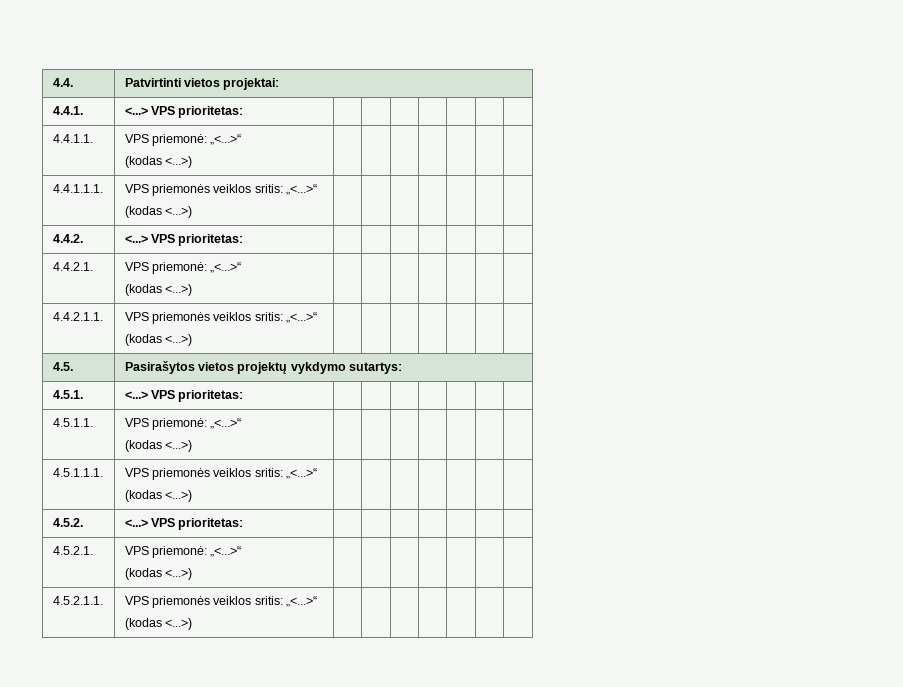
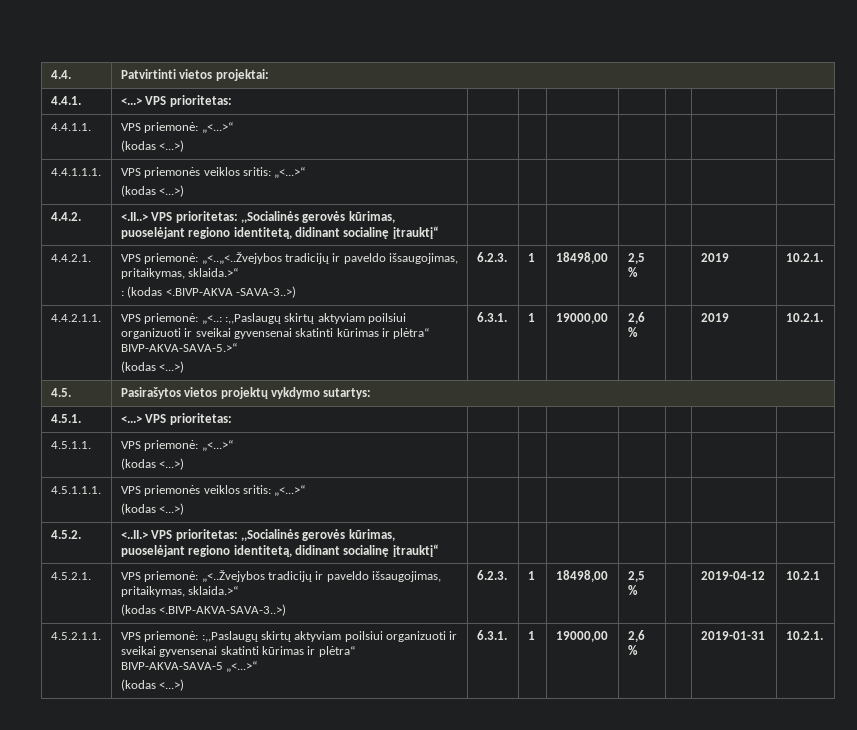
- 4.4.2. | <...> VPS prioritetas: | | | | | | |
- 4.4.2.1. | VPS priemonė: „<...>“
- (kodas <...>) | | | | | | |
- 4.4.2.1.1. | VPS priemonės veiklos sritis: „<...>“
- (kodas <...>) | | | | | | |
+ 4.4.2. | <.II..> VPS prioritetas: ,,Socialinės gerovės kūrimas, puoselėjant regiono identitetą, didinant socialinę įtrauktį“ | | | | | | |
+ 4.4.2.1. | VPS priemonė: „<..„<..Žvejybos tradicijų ir paveldo išsaugojimas, pritaikymas, sklaida.>“
+ : (kodas <.BIVP-AKVA -SAVA-3..>) | 6.2.3. | 1 | 18498,00 | 2,5 % | | 2019 | 10.2.1.
+ 4.4.2.1.1. | VPS priemonė: „<..: :,,Paslaugų skirtų aktyviam poilsiui organizuoti ir sveikai gyvensenai skatinti kūrimas ir plėtra“ BIVP-AKVA-SAVA-5.>“
+ (kodas <...>) | 6.3.1. | 1 | 19000,00 | 2,6 % | | 2019 | 10.2.1.
- 4.5.2. | <...> VPS prioritetas: | | | | | | |
- 4.5.2.1. | VPS priemonė: „<...>“
- (kodas <...>) | | | | | | |
- 4.5.2.1.1. | VPS priemonės veiklos sritis: „<...>“
- (kodas <...>) | | | | | | |
+ 4.5.2. | <..II.> VPS prioritetas: ,,Socialinės gerovės kūrimas, puoselėjant regiono identitetą, didinant socialinę įtrauktį“ | | | | | | |
+ 4.5.2.1. | VPS priemonė: „<..Žvejybos tradicijų ir paveldo išsaugojimas, pritaikymas, sklaida.>“
+ (kodas <.BIVP-AKVA-SAVA-3..>) | 6.2.3. | 1 | 18498,00 | 2,5 % | | 2019-04-12 | 10.2.1
+ 4.5.2.1.1. | VPS priemonė: :,,Paslaugų skirtų aktyviam poilsiui organizuoti ir sveikai gyvensenai skatinti kūrimas ir plėtra“ BIVP-AKVA-SAVA-5 „<...>“
+ (kodas <...>) | 6.3.1. | 1 | 19000,00 | 2,6 % | | 2019-01-31 | 10.2.1.

